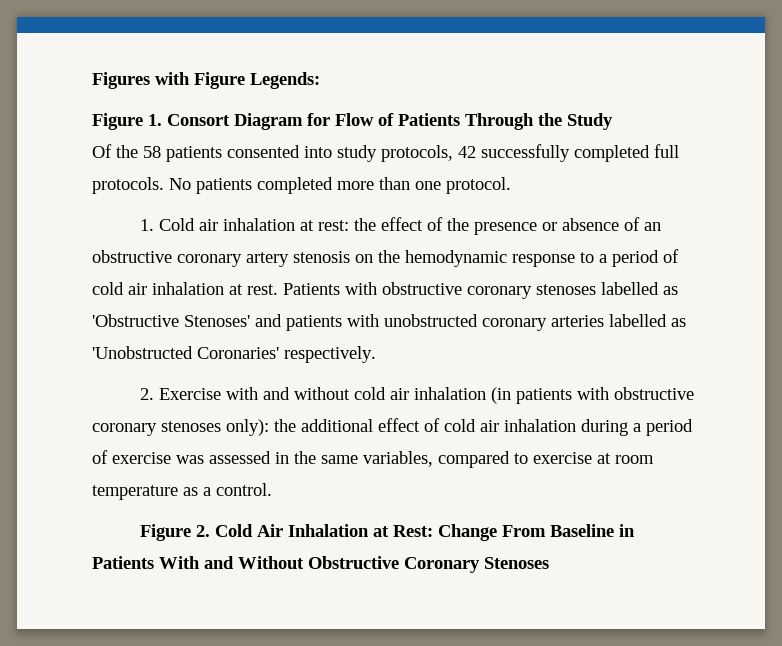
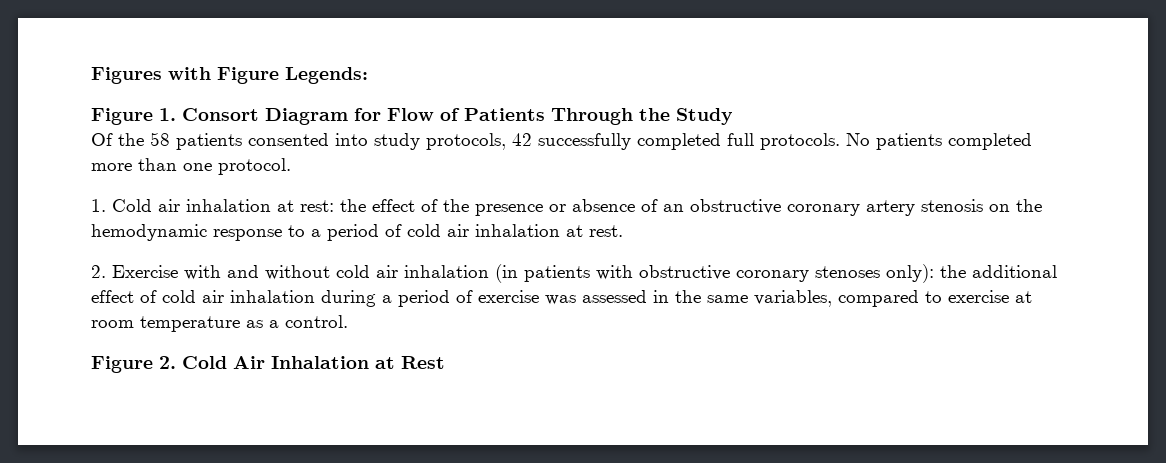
- Patients with obstructive coronary stenoses labelled as 'Obstructive Stenoses' and patients with unobstructed coronary arteries labelled as 'Unobstructed Coronaries' respectively.
- Figure 2. Cold Air Inhalation at Rest: Change From Baseline in Patients With and Without Obstructive Coronary Stenoses
+ Figure 2. Cold Air Inhalation at Rest

